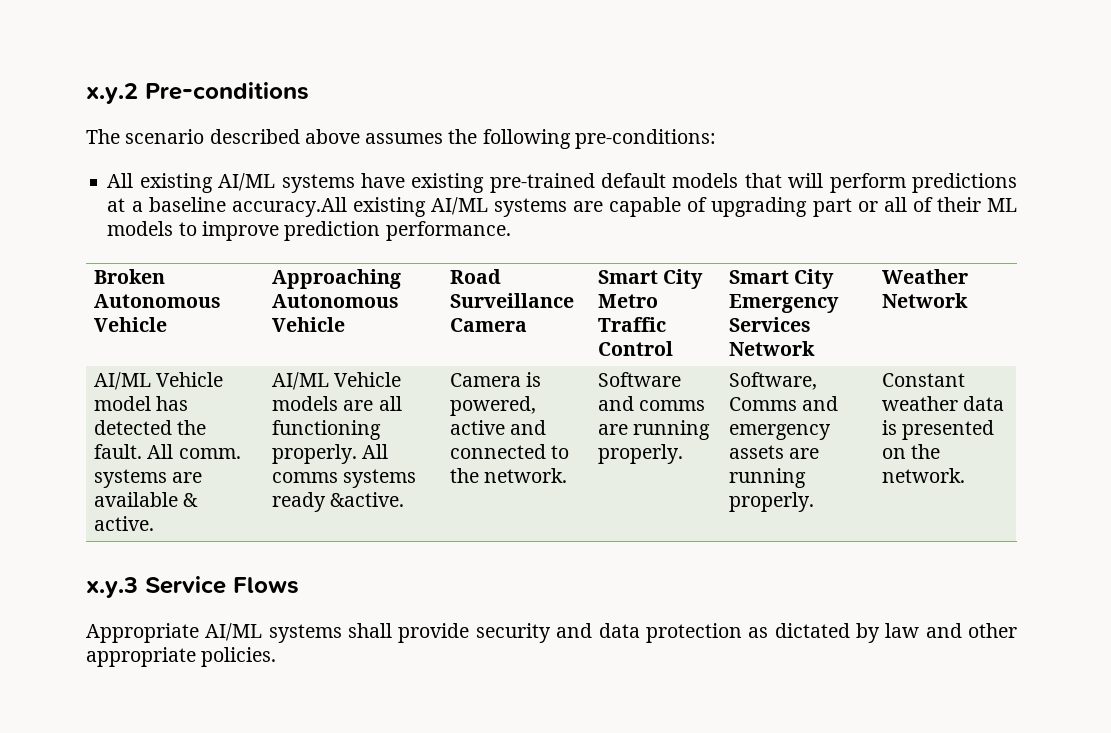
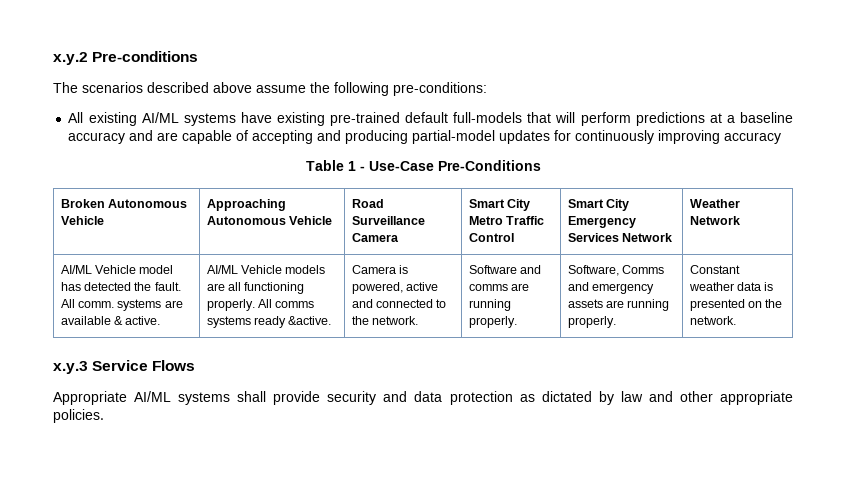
- The scenario described above assumes the following pre-conditions:
+ The scenarios described above assume the following pre-conditions:
- All existing AI/ML systems have existing pre-trained default models that will perform predictions at a baseline accuracy.All existing AI/ML systems are capable of upgrading part or all of their ML models to improve prediction performance.
+ All existing AI/ML systems have existing pre-trained default full-models that will perform predictions at a baseline accuracy and are capable of accepting and producing partial-model updates for continuously improving accuracy
+ Table 1 - Use-Case Pre-Conditions

